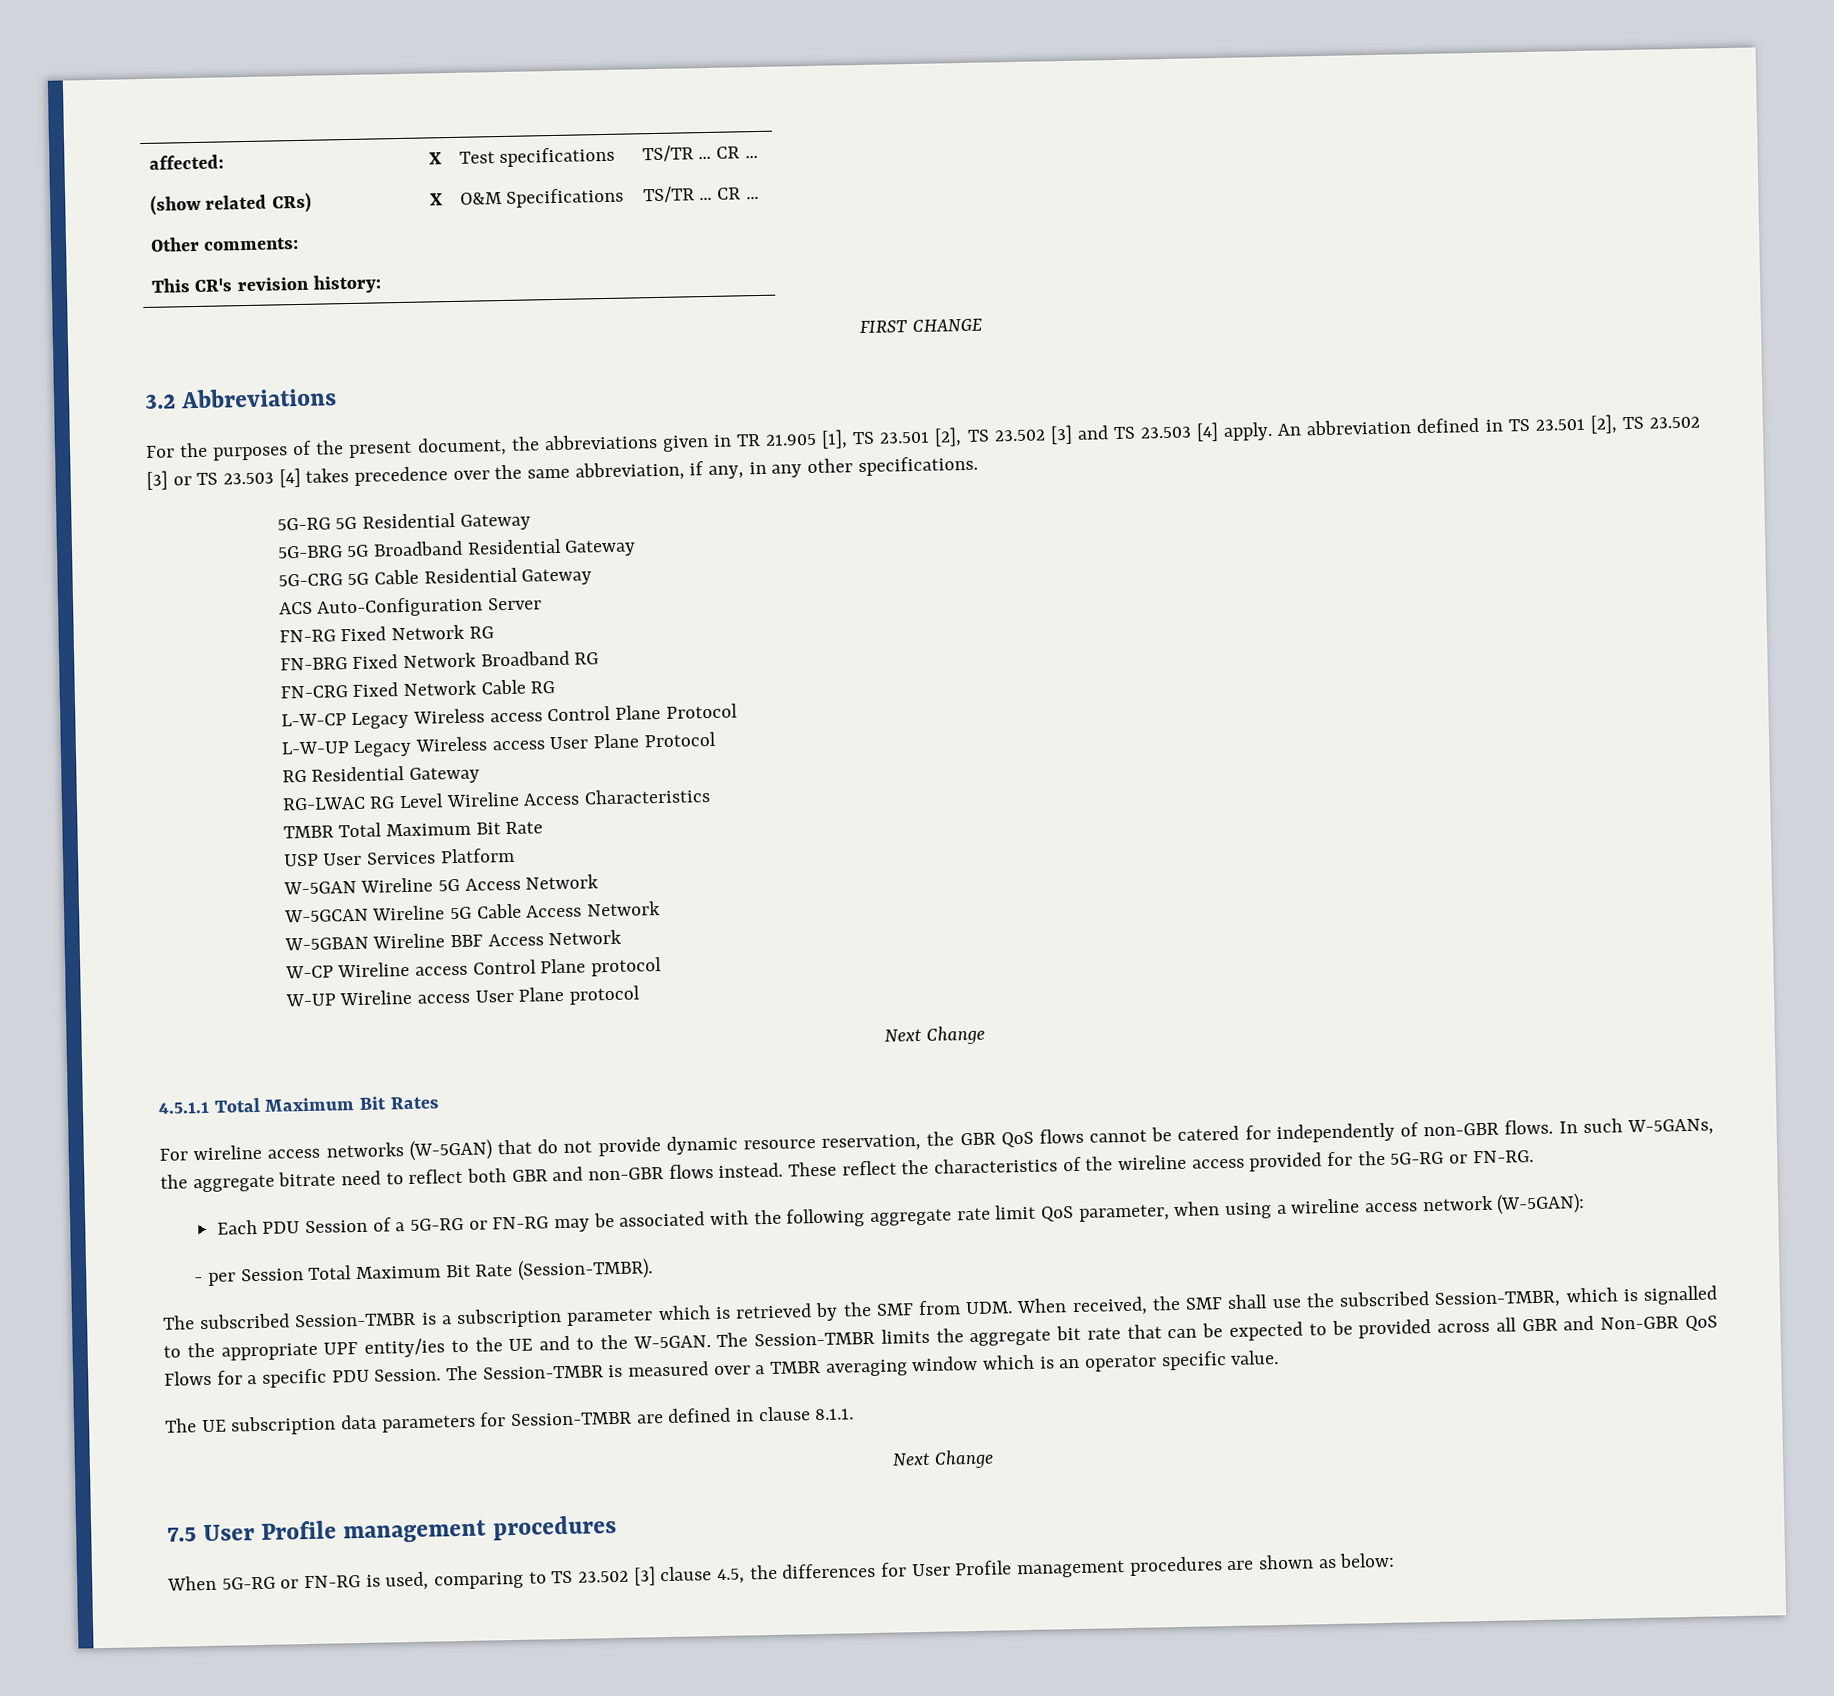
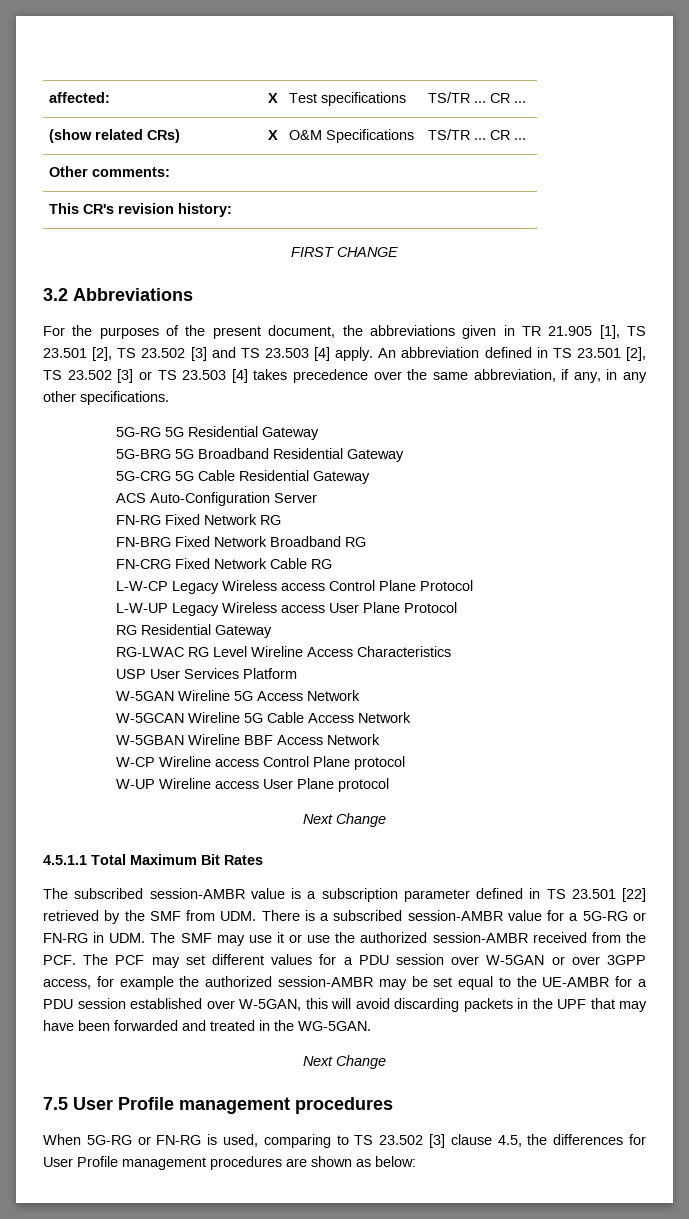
- TMBR Total Maximum Bit Rate
- For wireline access networks (W-5GAN) that do not provide dynamic resource reservation, the GBR QoS flows cannot be catered for independently of non-GBR flows. In such W-5GANs, the aggregate bitrate need to reflect both GBR and non-GBR flows instead. These reflect the characteristics of the wireline access provided for the 5G-RG or FN-RG.
- Each PDU Session of a 5G-RG or FN-RG may be associated with the following aggregate rate limit QoS parameter, when using a wireline access network (W-5GAN):
- - per Session Total Maximum Bit Rate (Session-TMBR).
- The subscribed Session-TMBR is a subscription parameter which is retrieved by the SMF from UDM. When received, the SMF shall use the subscribed Session-TMBR, which is signalled to the appropriate UPF entity/ies to the UE and to the W-5GAN. The Session-TMBR limits the aggregate bit rate that can be expected to be provided across all GBR and Non-GBR QoS Flows for a specific PDU Session. The Session-TMBR is measured over a TMBR averaging window which is an operator specific value.
- The UE subscription data parameters for Session-TMBR are defined in clause 8.1.1.
+ The subscribed session-AMBR value is a subscription parameter defined in TS 23.501 [22] retrieved by the SMF from UDM. There is a subscribed session-AMBR value for a 5G-RG or FN-RG in UDM. The SMF may use it or use the authorized session-AMBR received from the PCF. The PCF may set different values for a PDU session over W-5GAN or over 3GPP access, for example the authorized session-AMBR may be set equal to the UE-AMBR for a PDU session established over W-5GAN, this will avoid discarding packets in the UPF that may have been forwarded and treated in the WG-5GAN.

